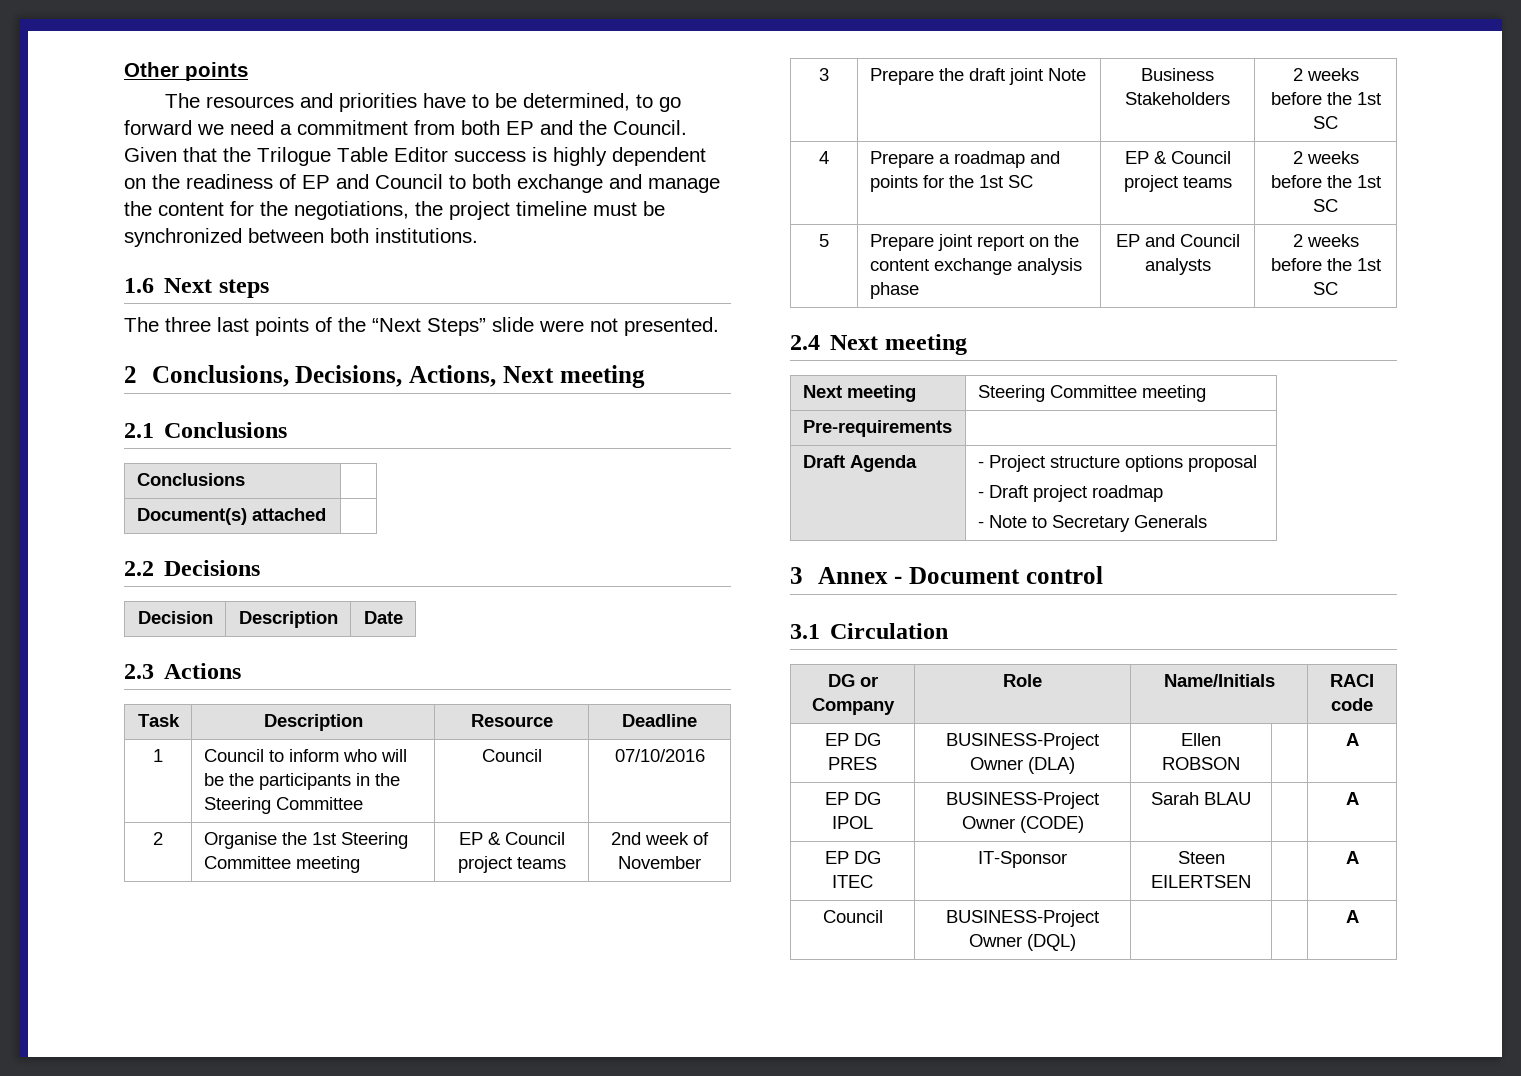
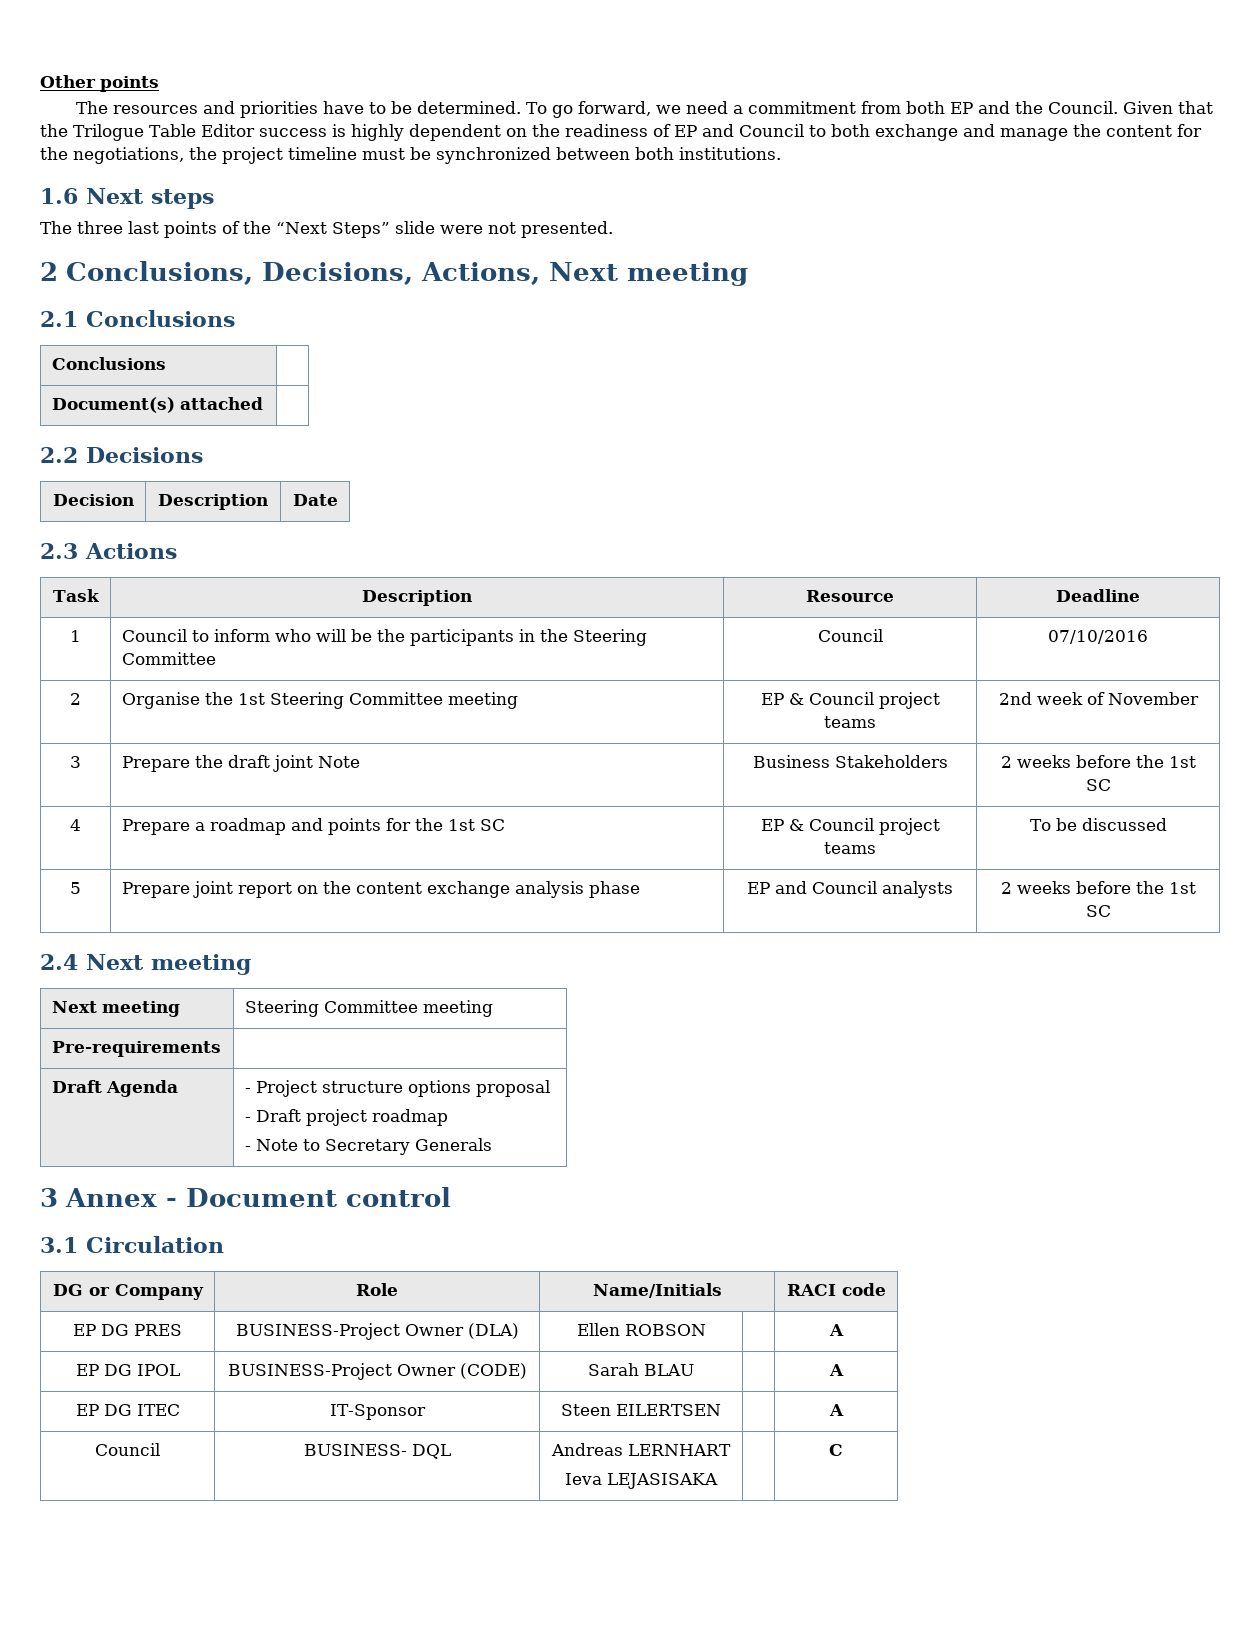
- The resources and priorities have to be determined, to go forward we need a commitment from both EP and the Council.
+ The resources and priorities have to be determined. To go forward, we need a commitment from both EP and the Council.
- 4 | Prepare a roadmap and points for the 1st SC | EP & Council project teams | 2 weeks before the 1st SC
+ 4 | Prepare a roadmap and points for the 1st SC | EP & Council project teams | To be discussed
- Council | BUSINESS-Project Owner (DQL) | | | A
+ Council | BUSINESS- DQL | Andreas LERNHART
+ Ieva LEJASISAKA | | C

